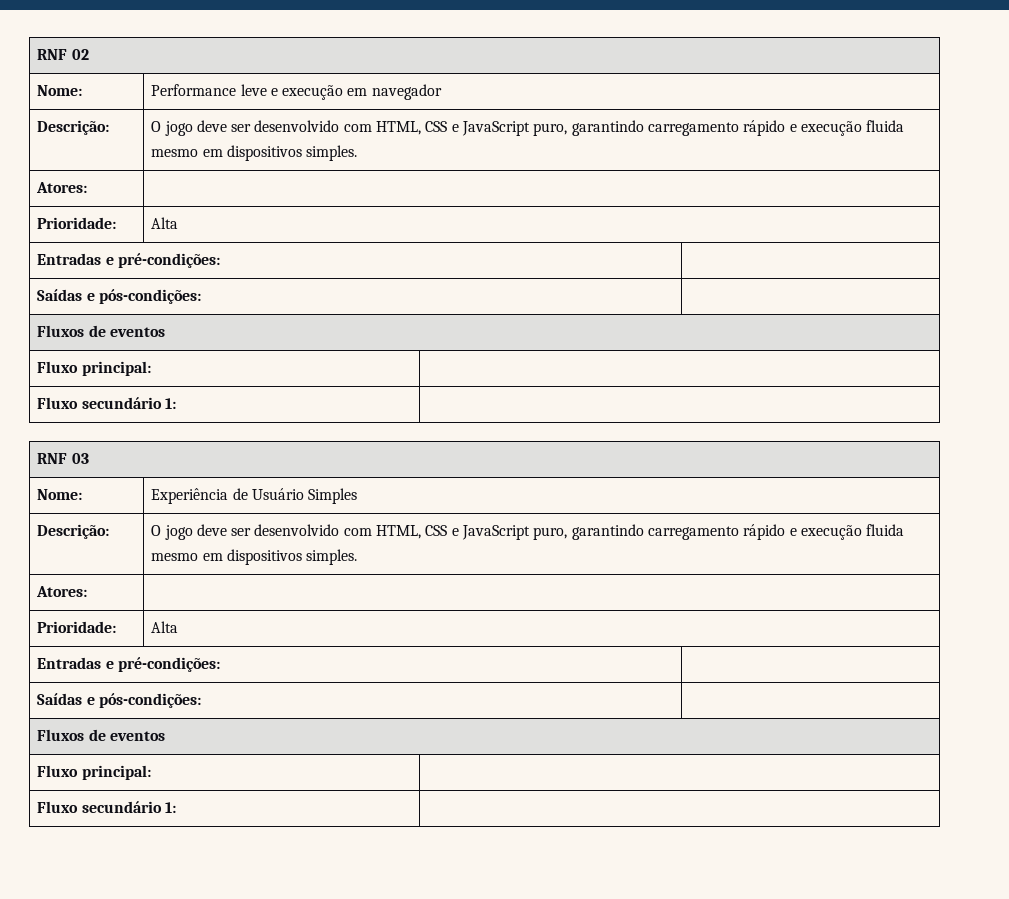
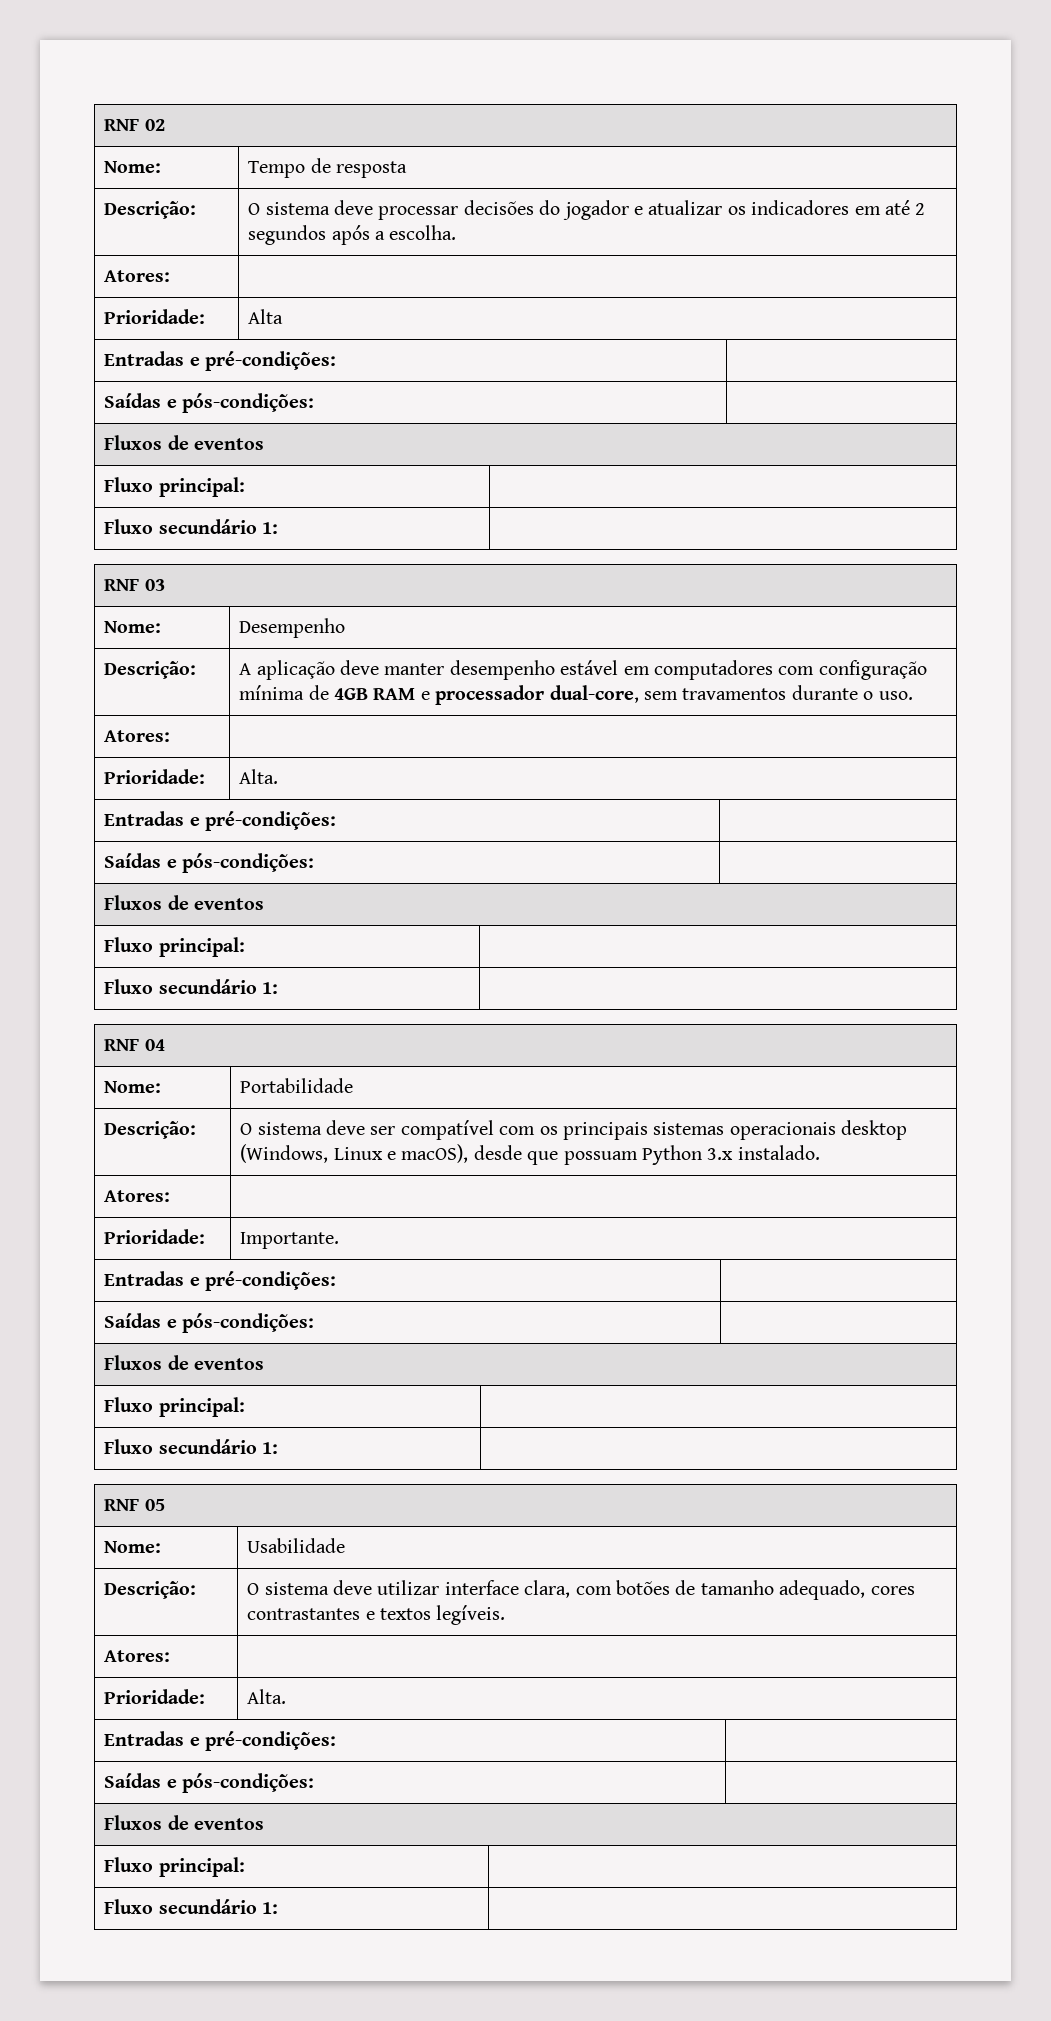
- Nome: | Performance leve e execução em navegador
- Descrição: | O jogo deve ser desenvolvido com HTML, CSS e JavaScript puro, garantindo carregamento rápido e execução fluida mesmo em dispositivos simples.
+ Nome: | Tempo de resposta
+ Descrição: | O sistema deve processar decisões do jogador e atualizar os indicadores em até 2 segundos após a escolha.
- Nome: | Experiência de Usuário Simples
- Descrição: | O jogo deve ser desenvolvido com HTML, CSS e JavaScript puro, garantindo carregamento rápido e execução fluida mesmo em dispositivos simples.
+ Nome: | Desempenho
+ Descrição: | A aplicação deve manter desempenho estável em computadores com configuração mínima de 4GB RAM e processador dual-core, sem travamentos durante o uso.
  Atores: |
- Prioridade: | Alta
+ Prioridade: | Alta.
+ RNF 04
+ Nome: | Portabilidade
+ Descrição: | O sistema deve ser compatível com os principais sistemas operacionais desktop (Windows, Linux e macOS), desde que possuam Python 3.x instalado.
+ Atores: |
+ Prioridade: | Importante.
+ Entradas e pré-condições: |
+ Saídas e pós-condições: |
+ Fluxos de eventos
+ Fluxo principal: |
+ Fluxo secundário 1: |
+ RNF 05
+ Nome: | Usabilidade
+ Descrição: | O sistema deve utilizar interface clara, com botões de tamanho adequado, cores contrastantes e textos legíveis.
+ Atores: |
+ Prioridade: | Alta.
+ Entradas e pré-condições: |
+ Saídas e pós-condições: |
+ Fluxos de eventos
+ Fluxo principal: |
+ Fluxo secundário 1: |

